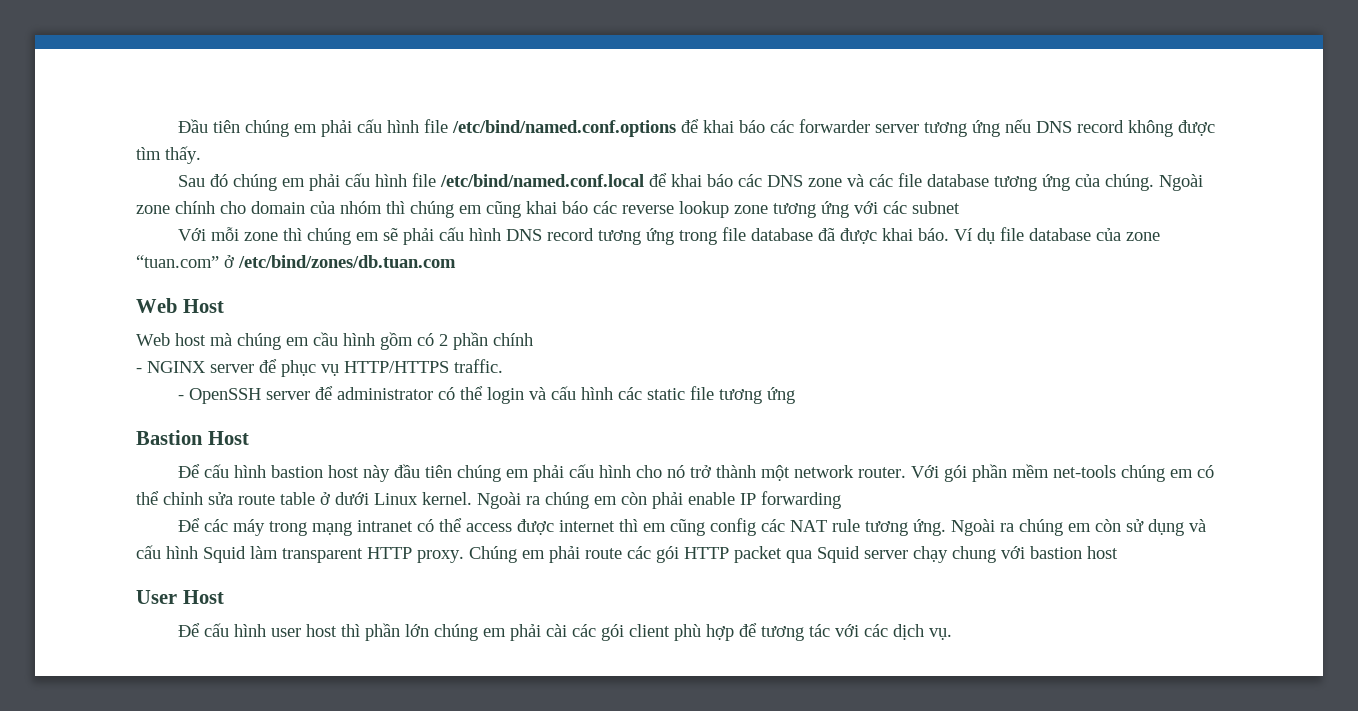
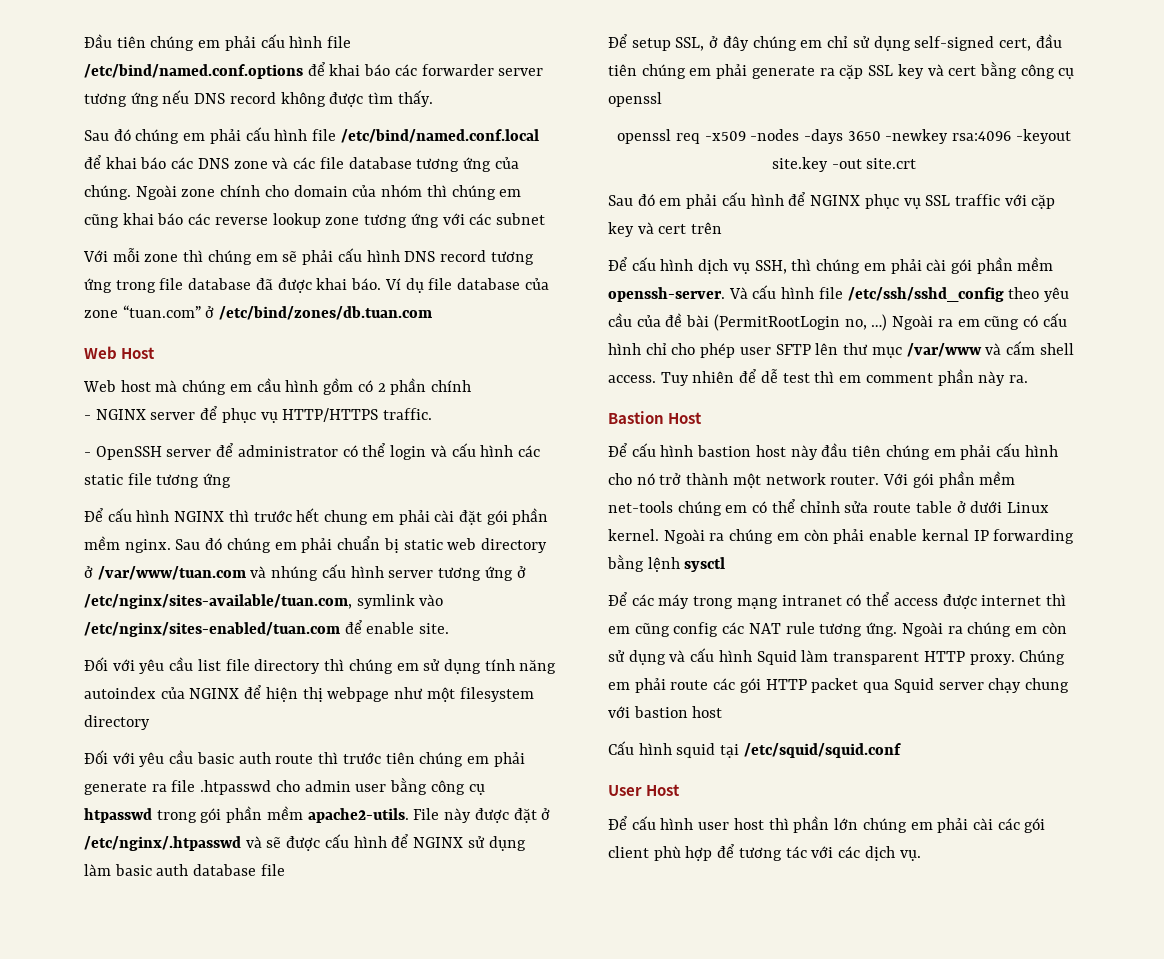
+ Để cấu hình NGINX thì trước hết chung em phải cài đặt gói phần mềm nginx. Sau đó chúng em phải chuẩn bị static web directory ở /var/www/tuan.com và nhúng cấu hình server tương ứng ở /etc/nginx/sites-available/tuan.com, symlink vào /etc/nginx/sites-enabled/tuan.com để enable site.
+ Đối với yêu cầu list file directory thì chúng em sử dụng tính năng autoindex của NGINX để hiện thị webpage như một filesystem directory
+ Đối với yêu cầu basic auth route thì trước tiên chúng em phải generate ra file .htpasswd cho admin user bằng công cụ htpasswd trong gói phần mềm apache2-utils. File này được đặt ở /etc/nginx/.htpasswd và sẽ được cấu hình để NGINX sử dụng làm basic auth database file
+ Để setup SSL, ở đây chúng em chỉ sử dụng self-signed cert, đầu tiên chúng em phải generate ra cặp SSL key và cert bằng công cụ openssl
+ openssl req -x509 -nodes -days 3650 -newkey rsa:4096 -keyout site.key -out site.crt
+ Sau đó em phải cấu hình để NGINX phục vụ SSL traffic với cặp key và cert trên
+ Để cấu hình dịch vụ SSH, thì chúng em phải cài gói phần mềm openssh-server. Và cấu hình file /etc/ssh/sshd_config theo yêu cầu của đề bài (PermitRootLogin no, …) Ngoài ra em cũng có cấu hình chỉ cho phép user SFTP lên thư mục /var/www và cấm shell access. Tuy nhiên để dễ test thì em comment phần này ra.
- Ngoài ra chúng em còn phải enable IP forwarding
+ Ngoài ra chúng em còn phải enable kernal IP forwarding bằng lệnh sysctl
+ Cấu hình squid tại /etc/squid/squid.conf

